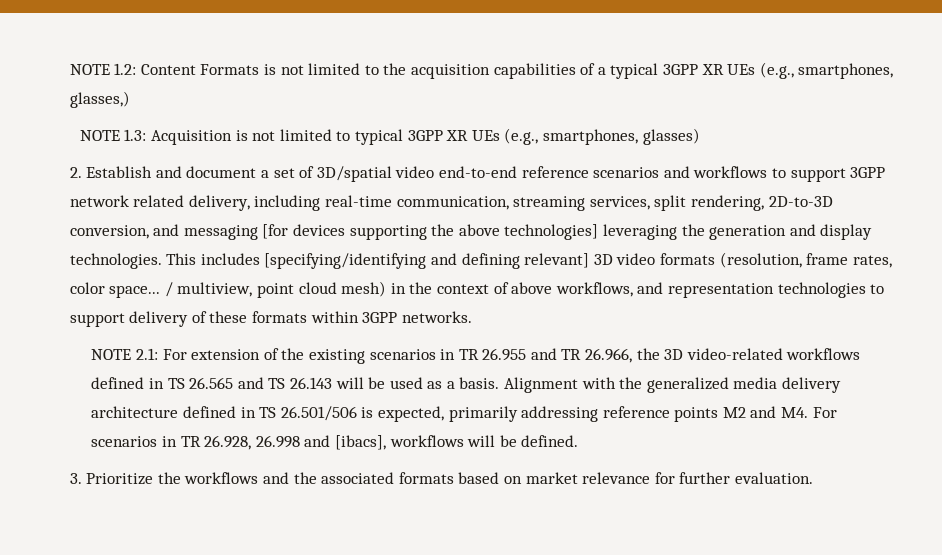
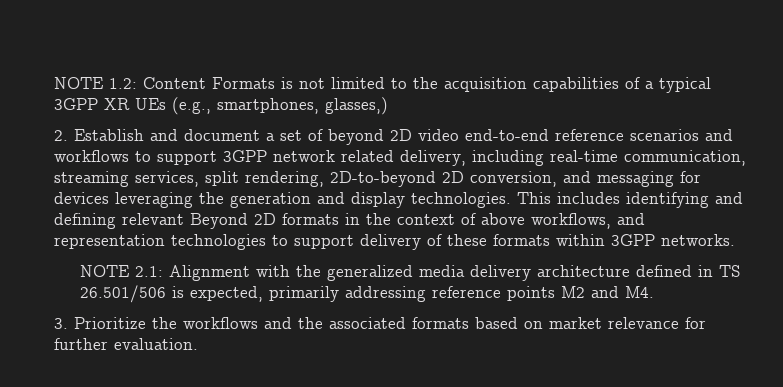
- NOTE 1.3: Acquisition is not limited to typical 3GPP XR UEs (e.g., smartphones, glasses)
- 2. Establish and document a set of 3D/spatial video end-to-end reference scenarios and workflows to support 3GPP network related delivery, including real-time communication, streaming services, split rendering, 2D-to-3D conversion, and messaging [for devices supporting the above technologies] leveraging the generation and display technologies.
+ 2. Establish and document a set of beyond 2D video end-to-end reference scenarios and workflows to support 3GPP network related delivery, including real-time communication, streaming services, split rendering, 2D-to-beyond 2D conversion, and messaging for devices leveraging the generation and display technologies.
- This includes [specifying/identifying and defining relevant] 3D video formats (resolution, frame rates, color space... / multiview, point cloud mesh) in the context of above workflows, and representation technologies to support delivery of these formats within 3GPP networks.
+ This includes identifying and defining relevant Beyond 2D formats in the context of above workflows, and representation technologies to support delivery of these formats within 3GPP networks.
- NOTE 2.1: For extension of the existing scenarios in TR 26.955 and TR 26.966, the 3D video-related workflows defined in TS 26.565 and TS 26.143 will be used as a basis. Alignment with the generalized media delivery architecture defined in TS 26.501/506 is expected, primarily addressing reference points M2 and M4. For scenarios in TR 26.928, 26.998 and [ibacs], workflows will be defined.
+ NOTE 2.1: Alignment with the generalized media delivery architecture defined in TS 26.501/506 is expected, primarily addressing reference points M2 and M4.

